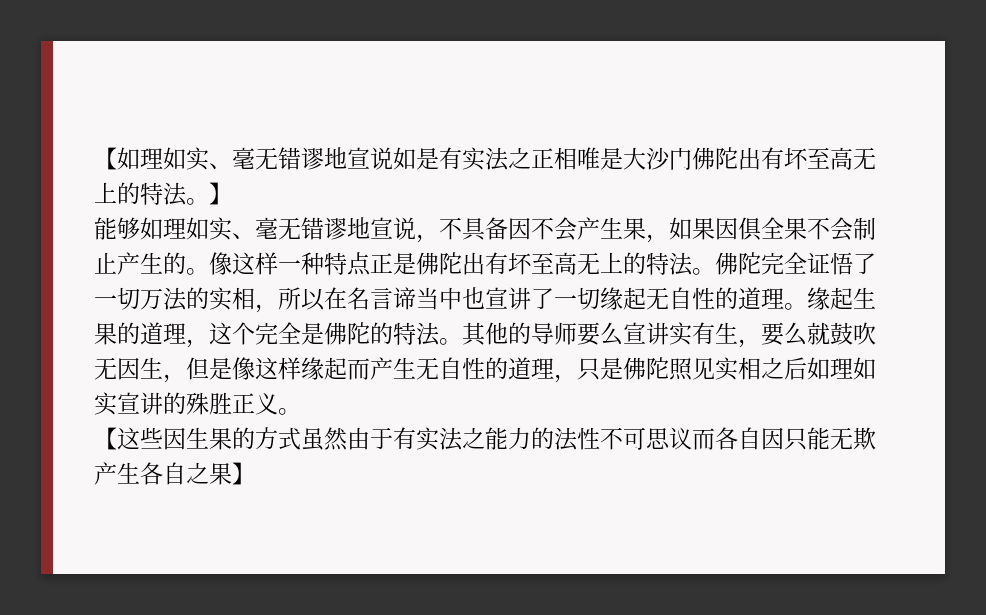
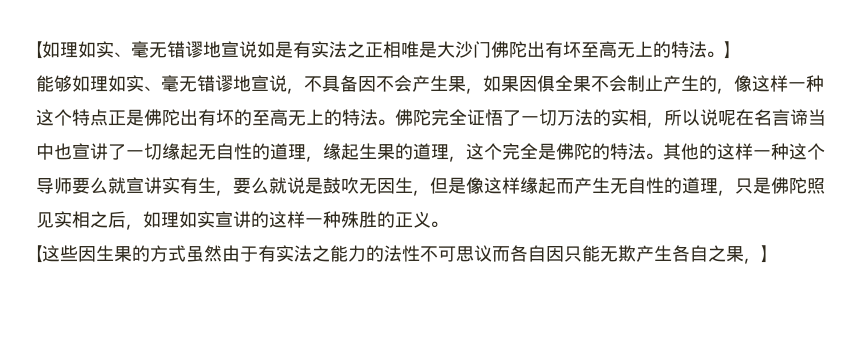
- 能够如理如实、毫无错谬地宣说，不具备因不会产生果，如果因俱全果不会制止产生的。像这样一种特点正是佛陀出有坏至高无上的特法。
+ 能够如理如实、毫无错谬地宣说，不具备因不会产生果，如果因俱全果不会制止产生的，像这样一种这个特点正是佛陀出有坏的至高无上的特法。
- 佛陀完全证悟了一切万法的实相，所以在名言谛当中也宣讲了一切缘起无自性的道理。缘起生果的道理，这个完全是佛陀的特法。
+ 佛陀完全证悟了一切万法的实相，所以说呢在名言谛当中也宣讲了一切缘起无自性的道理，缘起生果的道理，这个完全是佛陀的特法。
- 其他的导师要么宣讲实有生，要么就鼓吹无因生，但是像这样缘起而产生无自性的道理，只是佛陀照见实相之后如理如实宣讲的殊胜正义。
+ 其他的这样一种这个导师要么就宣讲实有生，要么就说是鼓吹无因生，但是像这样缘起而产生无自性的道理，只是佛陀照见实相之后，如理如实宣讲的这样一种殊胜的正义。
- 【这些因生果的方式虽然由于有实法之能力的法性不可思议而各自因只能无欺产生各自之果】
+ 【这些因生果的方式虽然由于有实法之能力的法性不可思议而各自因只能无欺产生各自之果，】

